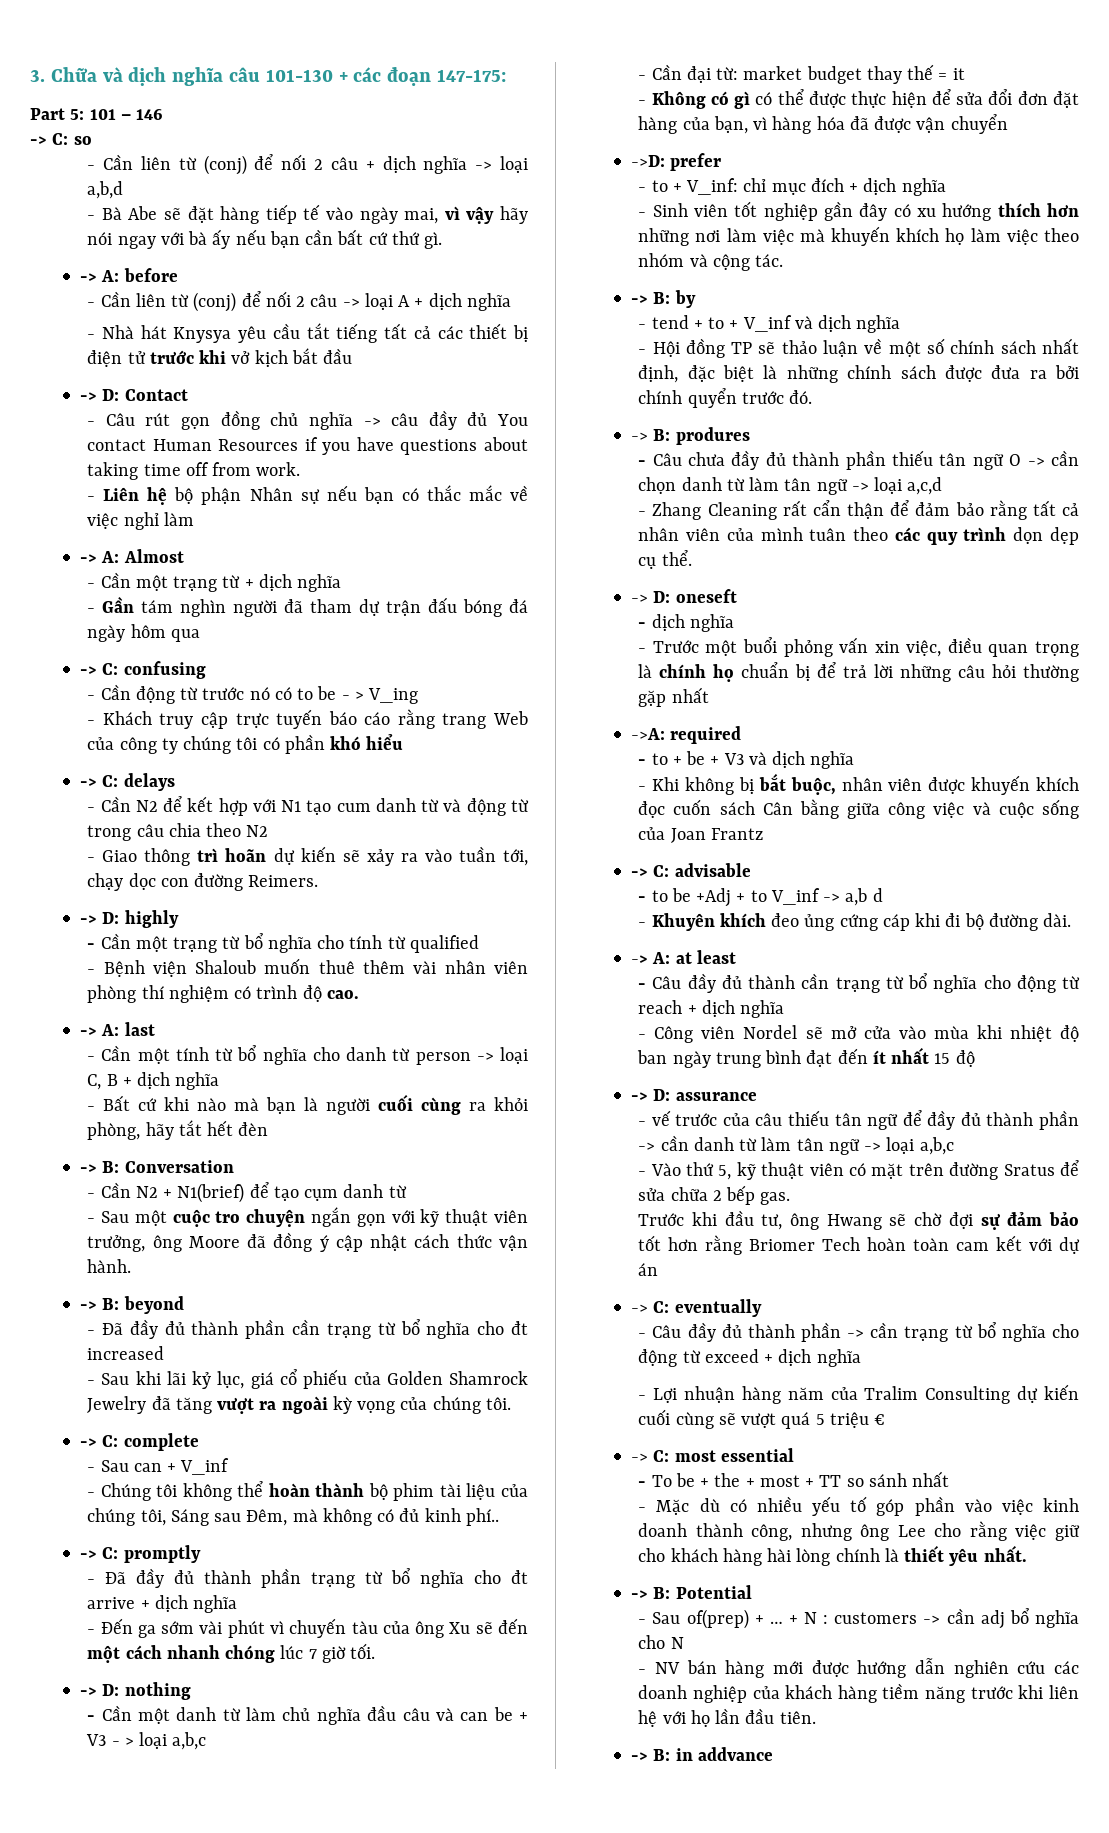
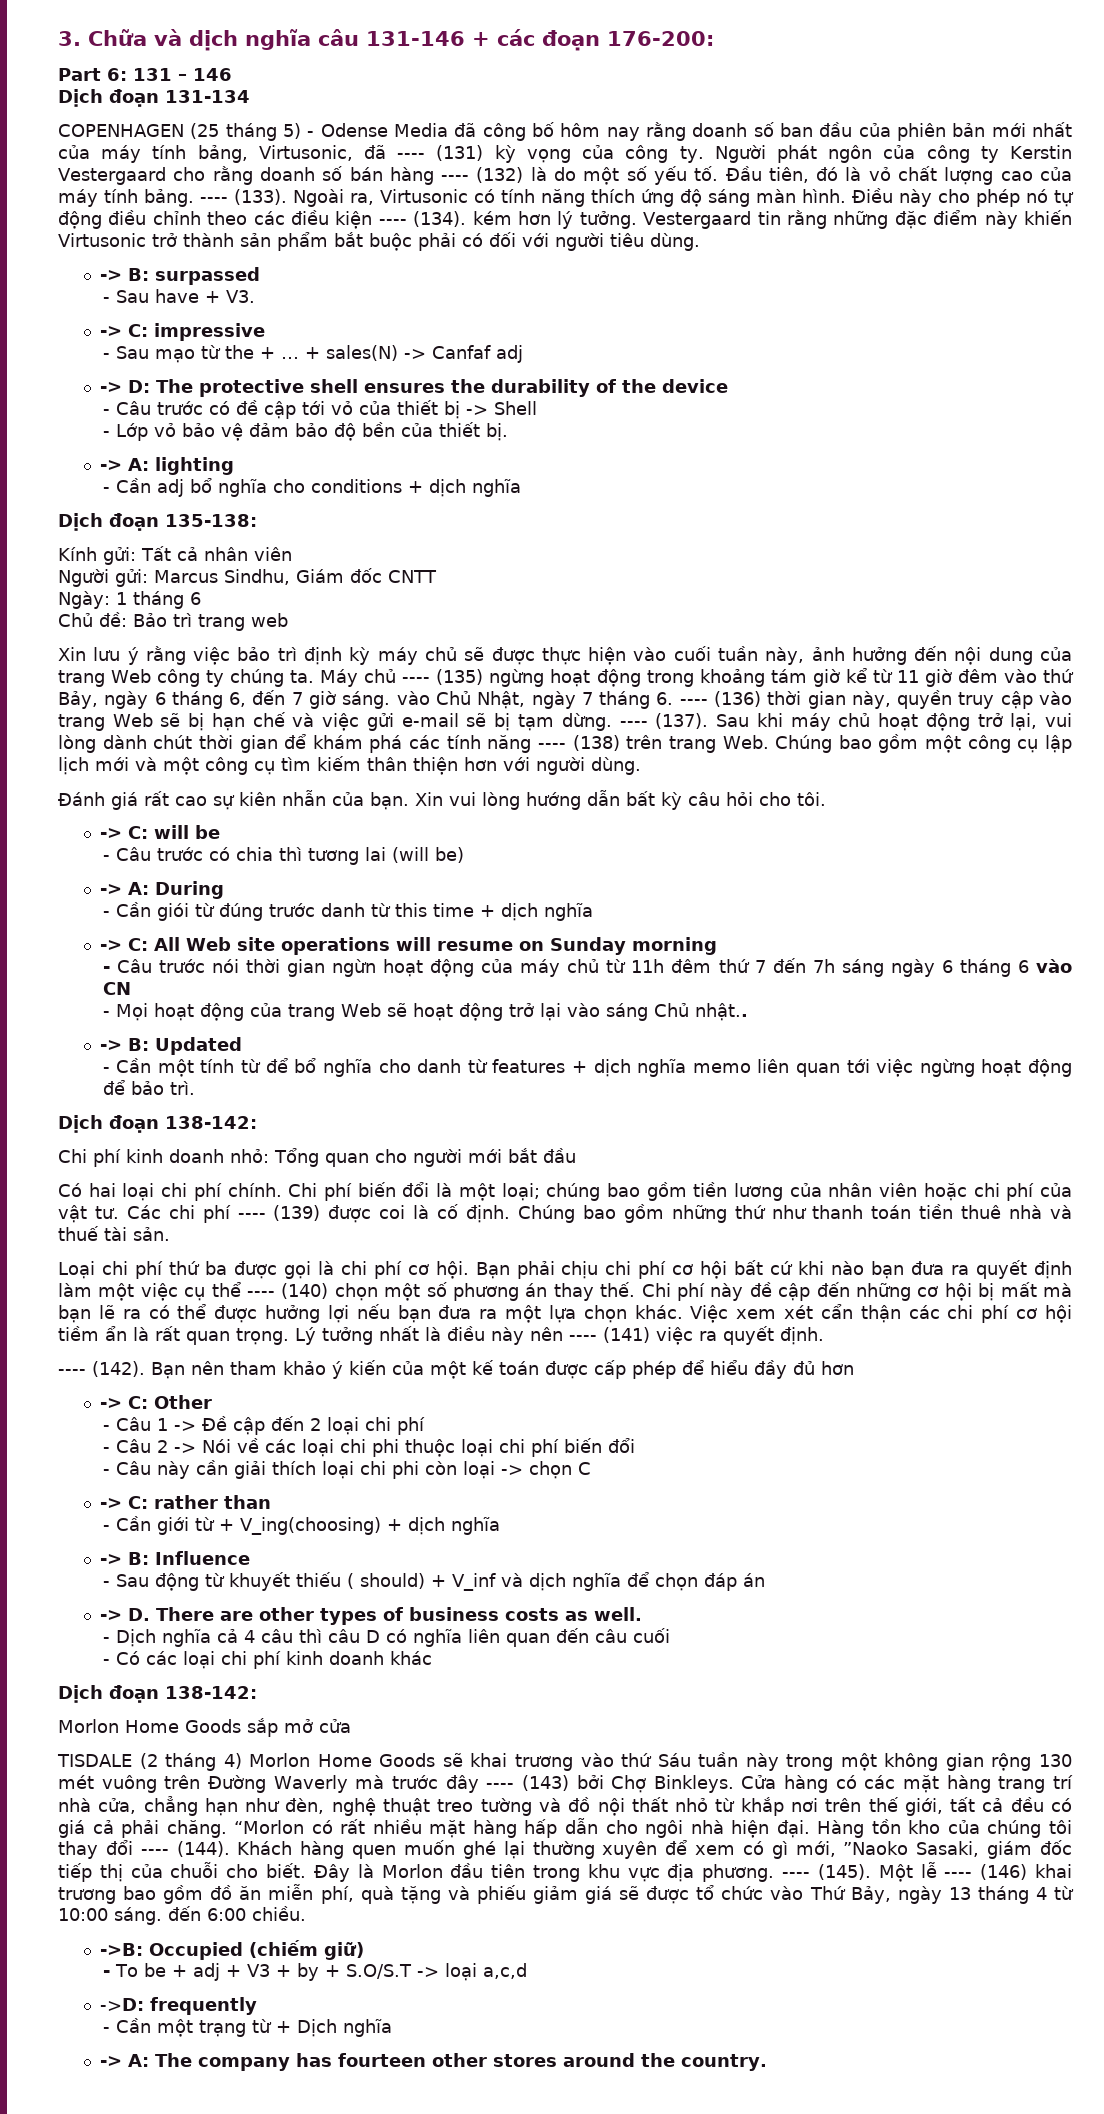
- 3. Chữa và dịch nghĩa câu 101-130 + các đoạn 147-175:
+ 3. Chữa và dịch nghĩa câu 131-146 + các đoạn 176-200:
- Part 5: 101 – 146
+ Part 6: 131 – 146
- -> C: so
- - Cần liên từ (conj) để nối 2 câu + dịch nghĩa -> loại a,b,d
- - Bà Abe sẽ đặt hàng tiếp tế vào ngày mai, vì vậy hãy nói ngay với bà ấy nếu bạn cần bất cứ thứ gì.
- -> A: before
- - Cần liên từ (conj) để nối 2 câu -> loại A + dịch nghĩa
- - Nhà hát Knysya yêu cầu tắt tiếng tất cả các thiết bị điện tử trước khi vở kịch bắt đầu
- -> D: Contact
- - Câu rút gọn đồng chủ nghĩa -> câu đầy đủ You contact Human Resources if you have questions about taking time off from work.
- - Liên hệ bộ phận Nhân sự nếu bạn có thắc mắc về việc nghỉ làm
- -> A: Almost
+ Dịch đoạn 131-134
+ COPENHAGEN (25 tháng 5) - Odense Media đã công bố hôm nay rằng doanh số ban đầu của phiên bản mới nhất của máy tính bảng, Virtusonic, đã ---- (131) kỳ vọng của công ty. Người phát ngôn của công ty Kerstin Vestergaard cho rằng doanh số bán hàng ---- (132) là do một số yếu tố. Đầu tiên, đó là vỏ chất lượng cao của máy tính bảng. ---- (133). Ngoài ra, Virtusonic có tính năng thích ứng độ sáng màn hình. Điều này cho phép nó tự động điều chỉnh theo các điều kiện ---- (134). kém hơn lý tưởng. Vestergaard tin rằng những đặc điểm này khiến Virtusonic trở thành sản phẩm bắt buộc phải có đối với người tiêu dùng.
+ -> B: surpassed
+ - Sau have + V3.
+ -> C: impressive
+ - Sau mạo từ the + … + sales(N) -> Canfaf adj
+ -> D: The protective shell ensures the durability of the device
+ - Câu trước có đề cập tới vỏ của thiết bị -> Shell
+ - Lớp vỏ bảo vệ đảm bảo độ bền của thiết bị.
+ -> A: lighting
+ - Cần adj bổ nghĩa cho conditions + dịch nghĩa
+ Dịch đoạn 135-138:
+ Kính gửi: Tất cả nhân viên
+ Người gửi: Marcus Sindhu, Giám đốc CNTT
+ Ngày: 1 tháng 6
+ Chủ đề: Bảo trì trang web
+ Xin lưu ý rằng việc bảo trì định kỳ máy chủ sẽ được thực hiện vào cuối tuần này, ảnh hưởng đến nội dung của trang Web công ty chúng ta. Máy chủ ---- (135) ngừng hoạt động trong khoảng tám giờ kể từ 11 giờ đêm vào thứ Bảy, ngày 6 tháng 6, đến 7 giờ sáng. vào Chủ Nhật, ngày 7 tháng 6. ---- (136) thời gian này, quyền truy cập vào trang Web sẽ bị hạn chế và việc gửi e-mail sẽ bị tạm dừng. ---- (137). Sau khi máy chủ hoạt động trở lại, vui lòng dành chút thời gian để khám phá các tính năng ---- (138) trên trang Web. Chúng bao gồm một công cụ lập lịch mới và một công cụ tìm kiếm thân thiện hơn với người dùng.
+ Đánh giá rất cao sự kiên nhẫn của bạn. Xin vui lòng hướng dẫn bất kỳ câu hỏi cho tôi.
+ -> C: will be
+ - Câu trước có chia thì tương lai (will be)
+ -> A: During
+ - Cần giói từ đúng trước danh từ this time + dịch nghĩa
+ -> C: All Web site operations will resume on Sunday morning
+ - Câu trước nói thời gian ngừn hoạt động của máy chủ từ 11h đêm thứ 7 đến 7h sáng ngày 6 tháng 6 vào CN
+ - Mọi hoạt động của trang Web sẽ hoạt động trở lại vào sáng Chủ nhật..
+ -> B: Updated
+ - Cần một tính từ để bổ nghĩa cho danh từ features + dịch nghĩa memo liên quan tới việc ngừng hoạt động để bảo trì.
+ Dịch đoạn 138-142:
+ Chi phí kinh doanh nhỏ: Tổng quan cho người mới bắt đầu
+ Có hai loại chi phí chính. Chi phí biến đổi là một loại; chúng bao gồm tiền lương của nhân viên hoặc chi phí của vật tư. Các chi phí ---- (139) được coi là cố định. Chúng bao gồm những thứ như thanh toán tiền thuê nhà và thuế tài sản.
+ Loại chi phí thứ ba được gọi là chi phí cơ hội. Bạn phải chịu chi phí cơ hội bất cứ khi nào bạn đưa ra quyết định làm một việc cụ thể ---- (140) chọn một số phương án thay thế. Chi phí này đề cập đến những cơ hội bị mất mà bạn lẽ ra có thể được hưởng lợi nếu bạn đưa ra một lựa chọn khác. Việc xem xét cẩn thận các chi phí cơ hội tiềm ẩn là rất quan trọng. Lý tưởng nhất là điều này nên ---- (141) việc ra quyết định.
+ ---- (142). Bạn nên tham khảo ý kiến của một kế toán được cấp phép để hiểu đầy đủ hơn
+ -> C: Other
+ - Câu 1 -> Đề cập đến 2 loại chi phí
+ - Câu 2 -> Nói về các loại chi phi thuộc loại chi phí biến đổi
+ - Câu này cần giải thích loại chi phi còn loại -> chọn C
+ -> C: rather than
+ - Cần giới từ + V_ing(choosing) + dịch nghĩa
+ -> B: Influence
+ - Sau động từ khuyết thiếu ( should) + V_inf và dịch nghĩa để chọn đáp án
+ -> D. There are other types of business costs as well.
+ - Dịch nghĩa cả 4 câu thì câu D có nghĩa liên quan đến câu cuối
+ - Có các loại chi phí kinh doanh khác
+ Dịch đoạn 138-142:
+ Morlon Home Goods sắp mở cửa
+ TISDALE (2 tháng 4) Morlon Home Goods sẽ khai trương vào thứ Sáu tuần này trong một không gian rộng 130 mét vuông trên Đường Waverly mà trước đây ---- (143) bởi Chợ Binkleys. Cửa hàng có các mặt hàng trang trí nhà cửa, chẳng hạn như đèn, nghệ thuật treo tường và đồ nội thất nhỏ từ khắp nơi trên thế giới, tất cả đều có giá cả phải chăng. “Morlon có rất nhiều mặt hàng hấp dẫn cho ngôi nhà hiện đại. Hàng tồn kho của chúng tôi thay đổi ---- (144). Khách hàng quen muốn ghé lại thường xuyên để xem có gì mới, ”Naoko Sasaki, giám đốc tiếp thị của chuỗi cho biết. Đây là Morlon đầu tiên trong khu vực địa phương. ---- (145). Một lễ ---- (146) khai trương bao gồm đồ ăn miễn phí, quà tặng và phiếu giảm giá sẽ được tổ chức vào Thứ Bảy, ngày 13 tháng 4 từ 10:00 sáng. đến 6:00 chiều.
+ ->B: Occupied (chiếm giữ)
+ - To be + adj + V3 + by + S.O/S.T -> loại a,c,d
+ ->D: frequently
- - Cần một trạng từ + dịch nghĩa
- - Gần tám nghìn người đã tham dự trận đấu bóng đá ngày hôm qua
- -> C: confusing
- - Cần động từ trước nó có to be - > V_ing
- - Khách truy cập trực tuyến báo cáo rằng trang Web của công ty chúng tôi có phần khó hiểu
- -> C: delays
- - Cần N2 để kết hợp với N1 tạo cum danh từ và động từ trong câu chia theo N2
- - Giao thông trì hoãn dự kiến sẽ xảy ra vào tuần tới, chạy dọc con đường Reimers.
- -> D: highly
- - Cần một trạng từ bổ nghĩa cho tính từ qualified
- - Bệnh viện Shaloub muốn thuê thêm vài nhân viên phòng thí nghiệm có trình độ cao.
- -> A: last
- - Cần một tính từ bổ nghĩa cho danh từ person -> loại C, B + dịch nghĩa
- - Bất cứ khi nào mà bạn là người cuối cùng ra khỏi phòng, hãy tắt hết đèn
- -> B: Conversation
- - Cần N2 + N1(brief) để tạo cụm danh từ
- - Sau một cuộc tro chuyện ngắn gọn với kỹ thuật viên trưởng, ông Moore đã đồng ý cập nhật cách thức vận hành.
- -> B: beyond
- - Đã đầy đủ thành phần cần trạng từ bổ nghĩa cho đt increased
- - Sau khi lãi kỷ lục, giá cổ phiếu của Golden Shamrock Jewelry đã tăng vượt ra ngoài kỳ vọng của chúng tôi.
- -> C: complete
- - Sau can + V_inf
- - Chúng tôi không thể hoàn thành bộ phim tài liệu của chúng tôi, Sáng sau Đêm, mà không có đủ kinh phí..
- -> C: promptly
- - Đã đầy đủ thành phần trạng từ bổ nghĩa cho đt arrive + dịch nghĩa
- - Đến ga sớm vài phút vì chuyến tàu của ông Xu sẽ đến một cách nhanh chóng lúc 7 giờ tối.
- -> D: nothing
- - Cần một danh từ làm chủ nghĩa đầu câu và can be + V3 - > loại a,b,c
- - Cần đại từ: market budget thay thế = it
- - Không có gì có thể được thực hiện để sửa đổi đơn đặt hàng của bạn, vì hàng hóa đã được vận chuyển
- ->D: prefer
- - to + V_inf: chỉ mục đích + dịch nghĩa
- - Sinh viên tốt nghiệp gần đây có xu hướng thích hơn những nơi làm việc mà khuyến khích họ làm việc theo nhóm và cộng tác.
- -> B: by
- - tend + to + V_inf và dịch nghĩa
- - Hội đồng TP sẽ thảo luận về một số chính sách nhất định, đặc biệt là những chính sách được đưa ra bởi chính quyển trước đó.
- -> B: produres
- - Câu chưa đầy đủ thành phần thiếu tân ngữ O -> cần chọn danh từ làm tân ngữ -> loại a,c,d
- - Zhang Cleaning rất cẩn thận để đảm bảo rằng tất cả nhân viên của mình tuân theo các quy trình dọn dẹp cụ thể.
- -> D: oneseft
- - dịch nghĩa
- - Trước một buổi phỏng vấn xin việc, điều quan trọng là chính họ chuẩn bị để trả lời những câu hỏi thường gặp nhất
- ->A: required
- - to + be + V3 và dịch nghĩa
- - Khi không bị bắt buộc, nhân viên được khuyến khích đọc cuốn sách Cân bằng giữa công việc và cuộc sống của Joan Frantz
- -> C: advisable
- - to be +Adj + to V_inf -> a,b d
- - Khuyên khích đeo ủng cứng cáp khi đi bộ đường dài.
- -> A: at least
- - Câu đầy đủ thành cần trạng từ bổ nghĩa cho động từ reach + dịch nghĩa
- - Công viên Nordel sẽ mở cửa vào mùa khi nhiệt độ ban ngày trung bình đạt đến ít nhất 15 độ
- -> D: assurance
- - vế trước của câu thiếu tân ngữ để đầy đủ thành phần -> cần danh từ làm tân ngữ -> loại a,b,c
- - Vào thứ 5, kỹ thuật viên có mặt trên đường Sratus để sửa chữa 2 bếp gas.
- Trước khi đầu tư, ông Hwang sẽ chờ đợi sự đảm bảo tốt hơn rằng Briomer Tech hoàn toàn cam kết với dự án
- -> C: eventually
- - Câu đầy đủ thành phần -> cần trạng từ bổ nghĩa cho động từ exceed + dịch nghĩa
- - Lợi nhuận hàng năm của Tralim Consulting dự kiến cuối cùng sẽ vượt quá 5 triệu €
- -> C: most essential
- - To be + the + most + TT so sánh nhất
- - Mặc dù có nhiều yếu tố góp phần vào việc kinh doanh thành công, nhưng ông Lee cho rằng việc giữ cho khách hàng hài lòng chính là thiết yêu nhất.
- -> B: Potential
- - Sau of(prep) + … + N : customers -> cần adj bổ nghĩa cho N
- - NV bán hàng mới được hướng dẫn nghiên cứu các doanh nghiệp của khách hàng tiềm năng trước khi liên hệ với họ lần đầu tiên.
- -> B: in addvance
+ - Cần một trạng từ + Dịch nghĩa
+ -> A: The company has fourteen other stores around the country.

